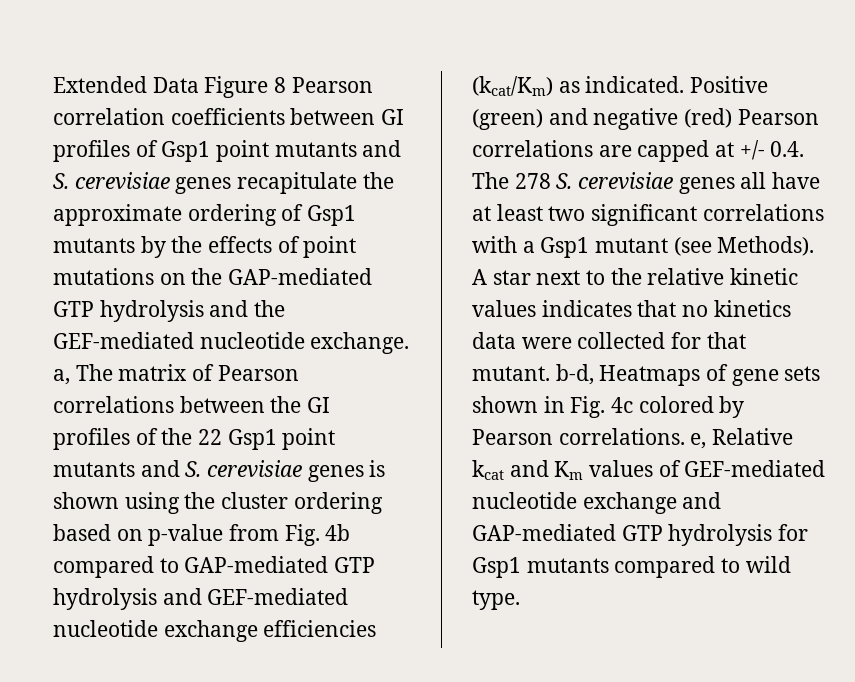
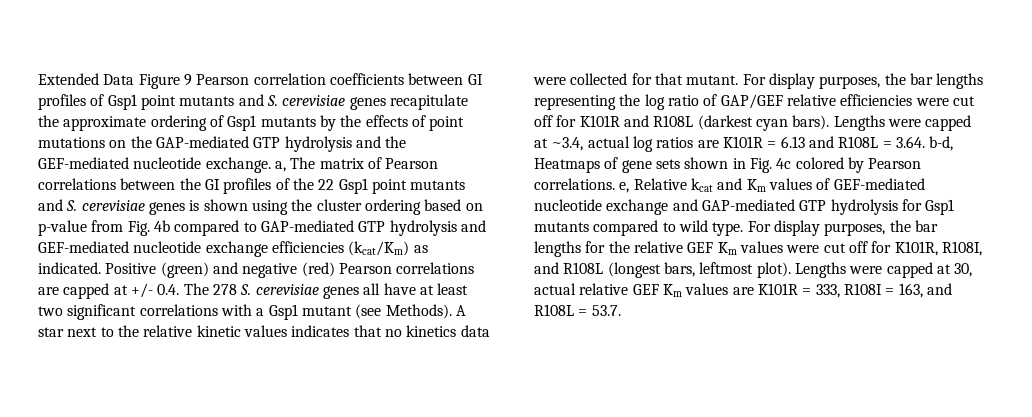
- Extended Data Figure 8 Pearson correlation coefficients between GI profiles of Gsp1 point mutants and S. cerevisiae genes recapitulate the approximate ordering of Gsp1 mutants by the effects of point mutations on the GAP-mediated GTP hydrolysis and the GEF-mediated nucleotide exchange. a, The matrix of Pearson correlations between the GI profiles of the 22 Gsp1 point mutants and S. cerevisiae genes is shown using the cluster ordering based on p-value from Fig. 4b compared to GAP-mediated GTP hydrolysis and GEF-mediated nucleotide exchange efficiencies (kcat/Km) as indicated.
+ Extended Data Figure 9 Pearson correlation coefficients between GI profiles of Gsp1 point mutants and S. cerevisiae genes recapitulate the approximate ordering of Gsp1 mutants by the effects of point mutations on the GAP-mediated GTP hydrolysis and the GEF-mediated nucleotide exchange. a, The matrix of Pearson correlations between the GI profiles of the 22 Gsp1 point mutants and S. cerevisiae genes is shown using the cluster ordering based on p-value from Fig. 4b compared to GAP-mediated GTP hydrolysis and GEF-mediated nucleotide exchange efficiencies (kcat/Km) as indicated.
- A star next to the relative kinetic values indicates that no kinetics data were collected for that mutant. b-d, Heatmaps of gene sets shown in Fig. 4c colored by Pearson correlations. e, Relative kcat and Km values of GEF-mediated nucleotide exchange and GAP-mediated GTP hydrolysis for Gsp1 mutants compared to wild type.
+ A star next to the relative kinetic values indicates that no kinetics data were collected for that mutant. For display purposes, the bar lengths representing the log ratio of GAP/GEF relative efficiencies were cut off for K101R and R108L (darkest cyan bars). Lengths were capped at ~3.4, actual log ratios are K101R = 6.13 and R108L = 3.64. b-d, Heatmaps of gene sets shown in Fig. 4c colored by Pearson correlations. e, Relative kcat and Km values of GEF-mediated nucleotide exchange and GAP-mediated GTP hydrolysis for Gsp1 mutants compared to wild type.
+ For display purposes, the bar lengths for the relative GEF Km values were cut off for K101R, R108I, and R108L (longest bars, leftmost plot). Lengths were capped at 30, actual relative GEF Km values are K101R = 333, R108I = 163, and R108L = 53.7.

